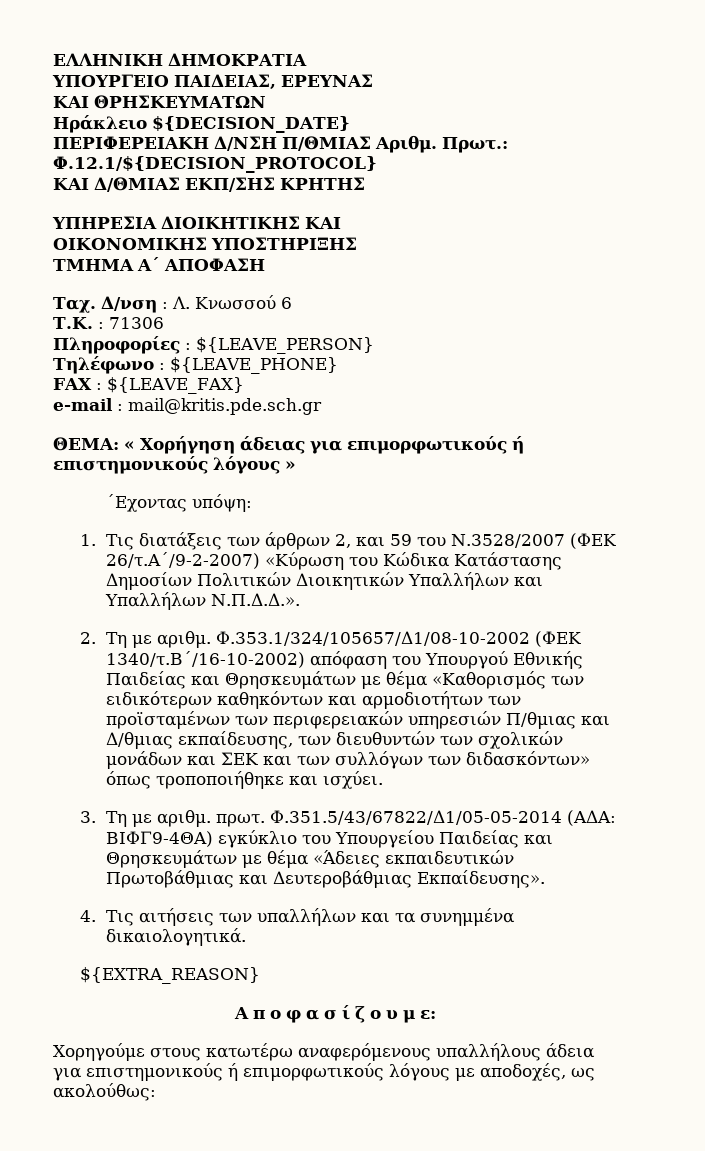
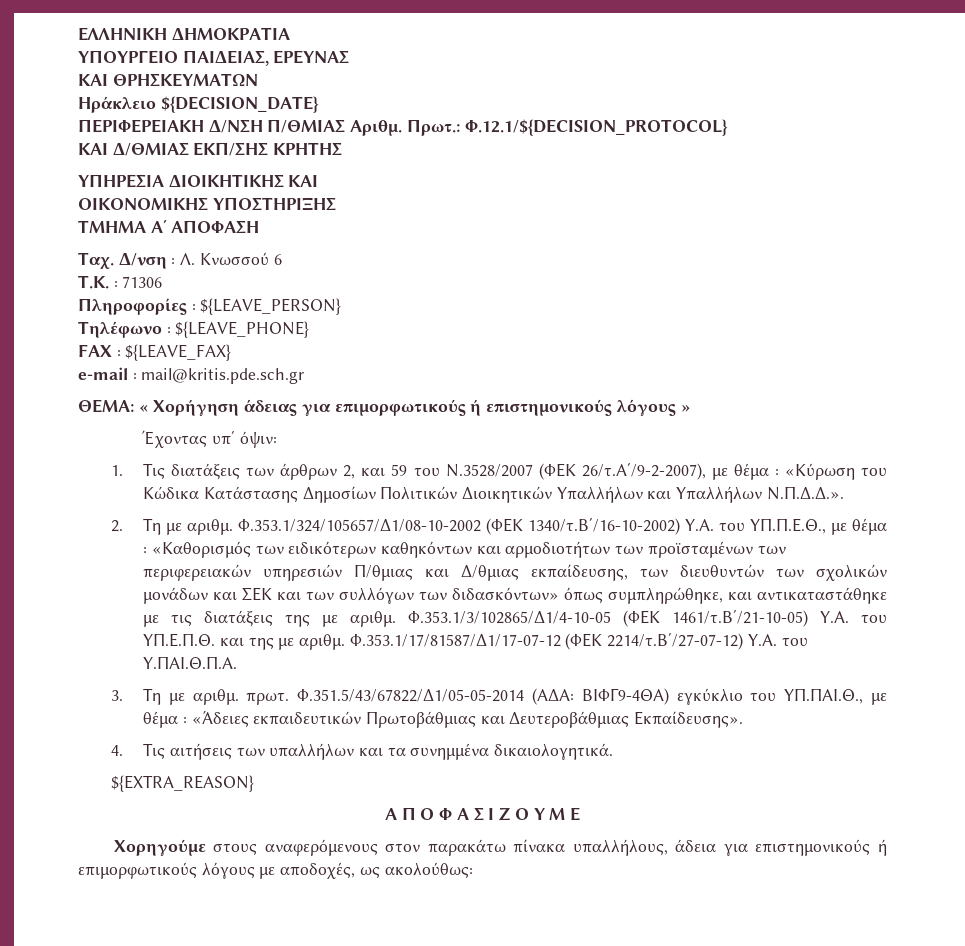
- ΄Εχοντας υπόψη:
+ Έχοντας υπ΄ όψιν:
- 1. Τις διατάξεις των άρθρων 2, και 59 του Ν.3528/2007 (ΦΕΚ 26/τ.Α΄/9-2-2007) «Κύρωση του Κώδικα Κατάστασης Δημοσίων Πολιτικών Διοικητικών Υπαλλήλων και Υπαλλήλων Ν.Π.Δ.Δ.».
+ 1. Τις διατάξεις των άρθρων 2, και 59 του Ν.3528/2007 (ΦΕΚ 26/τ.Α΄/9-2-2007), με θέμα : «Κύρωση του Κώδικα Κατάστασης Δημοσίων Πολιτικών Διοικητικών Υπαλλήλων και Υπαλλήλων Ν.Π.Δ.Δ.».
- Φ.353.1/324/105657/Δ1/08-10-2002 (ΦΕΚ 1340/τ.Β΄/16-10-2002) απόφαση του Υπουργού Εθνικής Παιδείας και Θρησκευμάτων με θέμα «Καθορισμός των ειδικότερων καθηκόντων και αρμοδιοτήτων των προϊσταμένων των περιφερειακών υπηρεσιών Π/θμιας και Δ/θμιας εκπαίδευσης, των διευθυντών των σχολικών μονάδων και ΣΕΚ και των συλλόγων των διδασκόντων» όπως τροποποιήθηκε και ισχύει.
+ Φ.353.1/324/105657/Δ1/08-10-2002 (ΦΕΚ 1340/τ.Β΄/16-10-2002) Υ.Α. του ΥΠ.Π.Ε.Θ., με θέμα : «Καθορισμός των ειδικότερων καθηκόντων και αρμοδιοτήτων των προϊσταμένων των περιφερειακών υπηρεσιών Π/θμιας και Δ/θμιας εκπαίδευσης, των διευθυντών των σχολικών μονάδων και ΣΕΚ και των συλλόγων των διδασκόντων» όπως συμπληρώθηκε, και αντικαταστάθηκε με τις διατάξεις της με αριθμ. Φ.353.1/3/102865/Δ1/4-10-05 (ΦΕΚ 1461/τ.Β΄/21-10-05) Υ.Α. του ΥΠ.Ε.Π.Θ. και της με αριθμ. Φ.353.1/17/81587/Δ1/17-07-12 (ΦΕΚ 2214/τ.Β΄/27-07-12) Υ.Α. του Υ.ΠΑΙ.Θ.Π.Α.
- Φ.351.5/43/67822/Δ1/05-05-2014 (ΑΔΑ: ΒΙΦΓ9-4ΘΑ) εγκύκλιο του Υπουργείου Παιδείας και Θρησκευμάτων με θέμα «Άδειες εκπαιδευτικών Πρωτοβάθμιας και Δευτεροβάθμιας Εκπαίδευσης».
+ Φ.351.5/43/67822/Δ1/05-05-2014 (ΑΔΑ: ΒΙΦΓ9-4ΘΑ) εγκύκλιο του ΥΠ.ΠΑΙ.Θ., με θέμα : «Άδειες εκπαιδευτικών Πρωτοβάθμιας και Δευτεροβάθμιας Εκπαίδευσης».
- Α π ο φ α σ ί ζ ο υ μ ε:
- Χορηγούμε στους κατωτέρω αναφερόμενους υπαλλήλους άδεια για επιστημονικούς ή επιμορφωτικούς λόγους με αποδοχές, ως ακολούθως:
+ Α Π Ο Φ Α Σ Ι Ζ Ο Υ Μ Ε
+ Χορηγούμε στους αναφερόμενους στον παρακάτω πίνακα υπαλλήλους, άδεια για επιστημονικούς ή επιμορφωτικούς λόγους με αποδοχές, ως ακολούθως:

